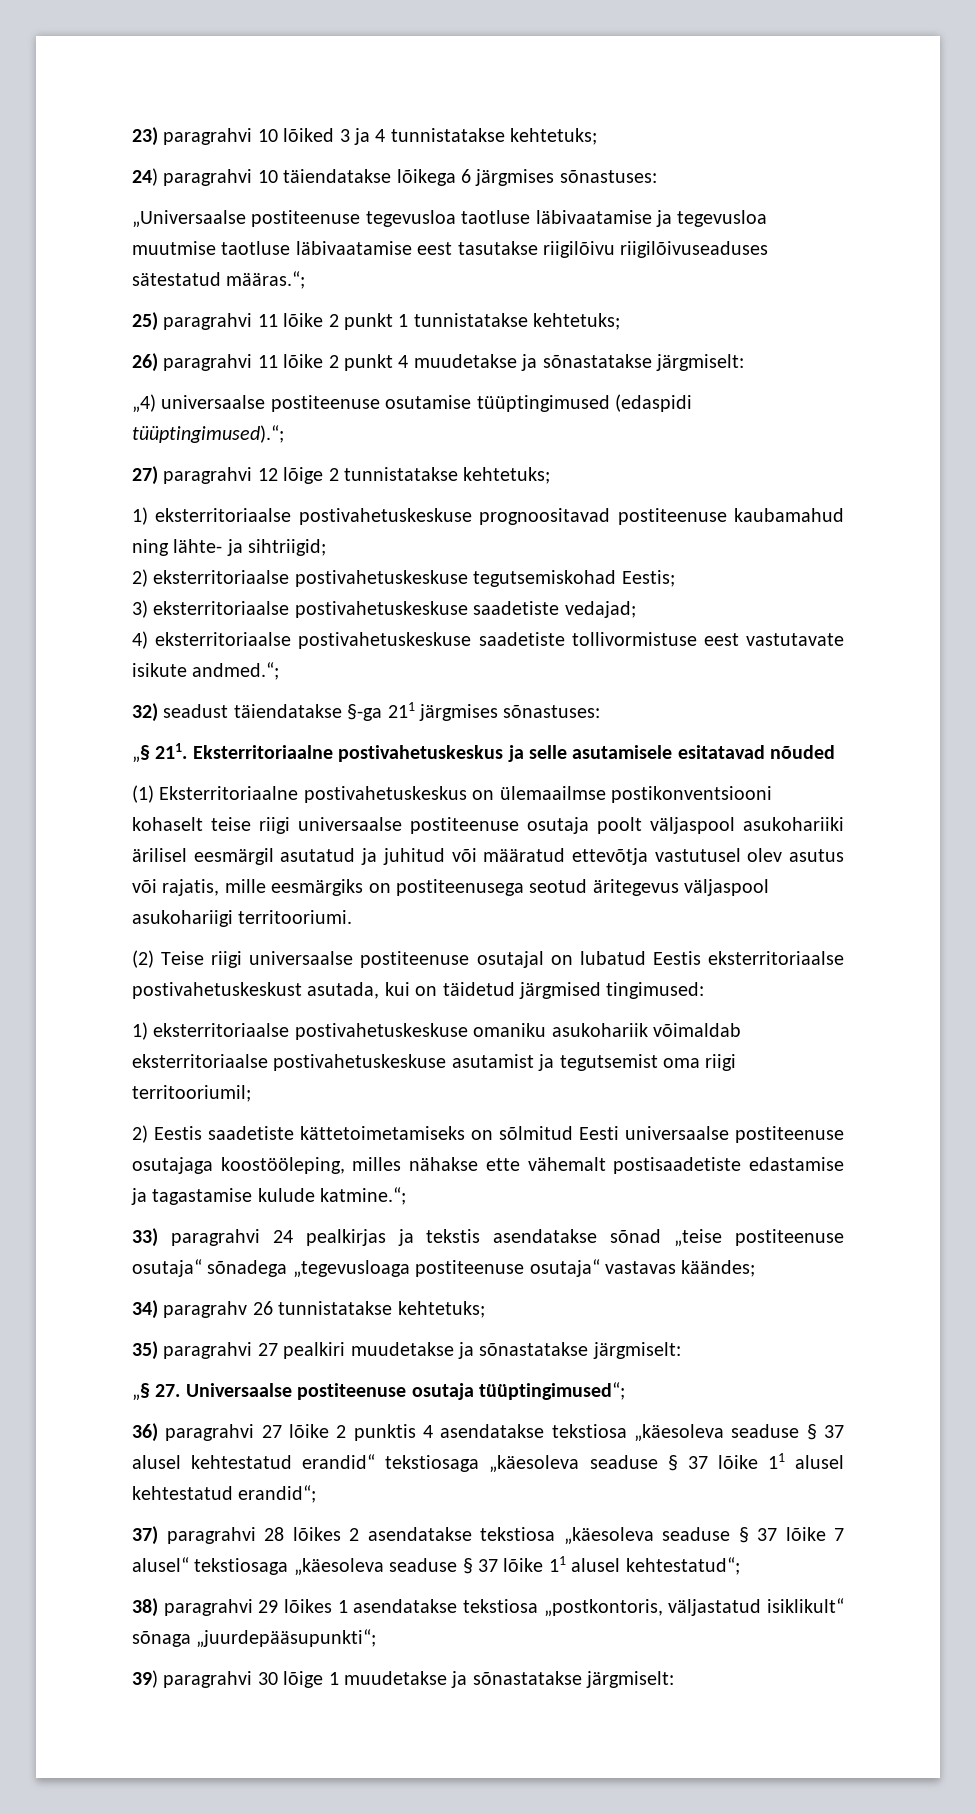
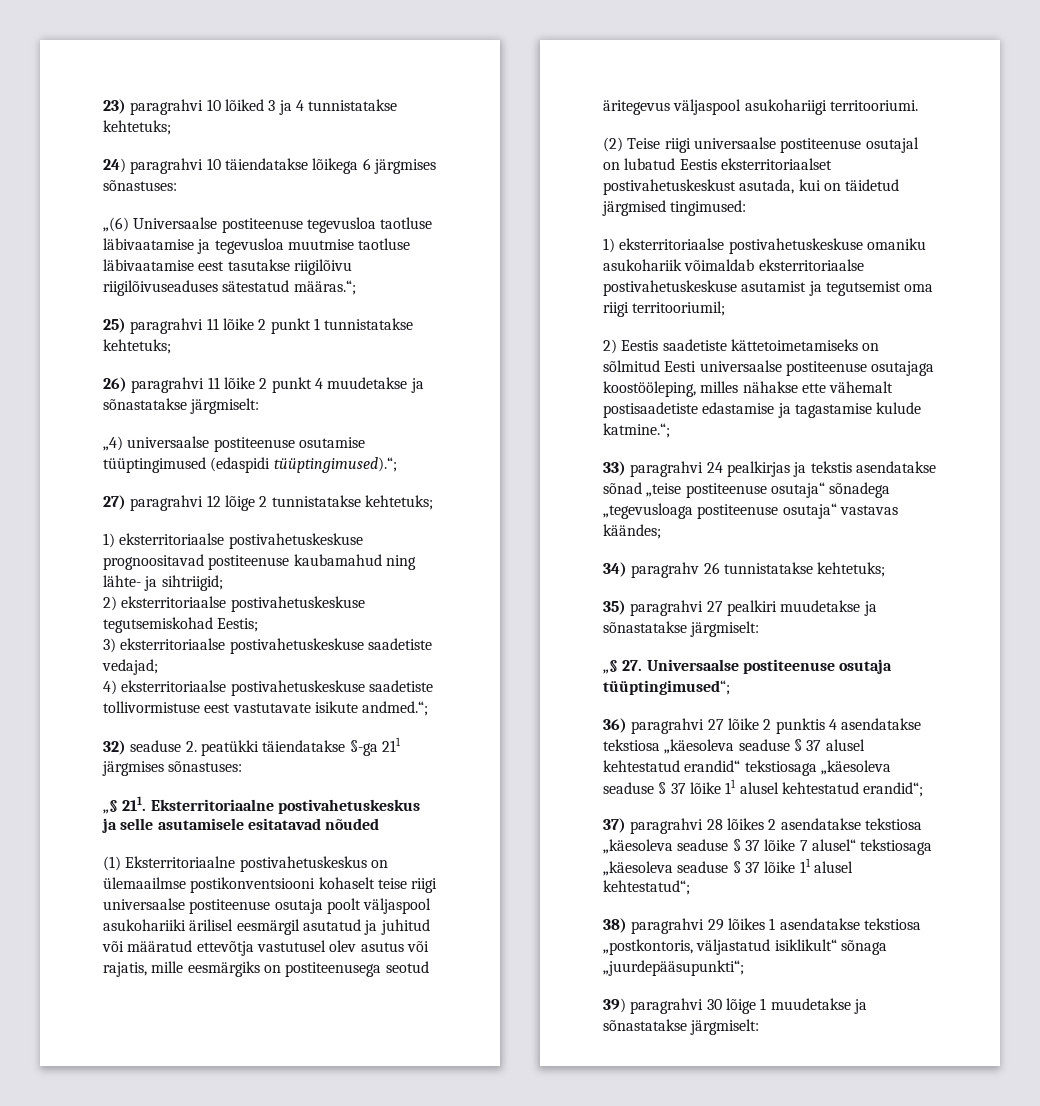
- „Universaalse postiteenuse tegevusloa taotluse läbivaatamise ja tegevusloa muutmise taotluse läbivaatamise eest tasutakse riigilõivu riigilõivuseaduses sätestatud määras.“;
+ „(6) Universaalse postiteenuse tegevusloa taotluse läbivaatamise ja tegevusloa muutmise taotluse läbivaatamise eest tasutakse riigilõivu riigilõivuseaduses sätestatud määras.“;
- 32) seadust täiendatakse §-ga 211 järgmises sõnastuses:
+ 32) seaduse 2. peatükki täiendatakse §-ga 211 järgmises sõnastuses:
- (2) Teise riigi universaalse postiteenuse osutajal on lubatud Eestis eksterritoriaalse postivahetuskeskust asutada, kui on täidetud järgmised tingimused:
+ (2) Teise riigi universaalse postiteenuse osutajal on lubatud Eestis eksterritoriaalset postivahetuskeskust asutada, kui on täidetud järgmised tingimused:

